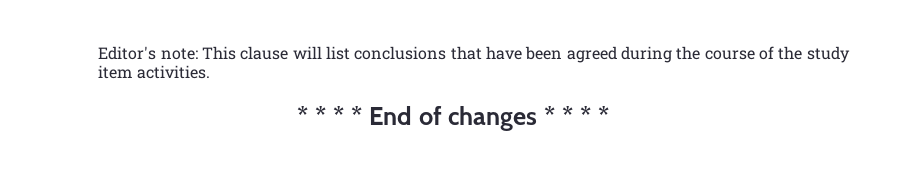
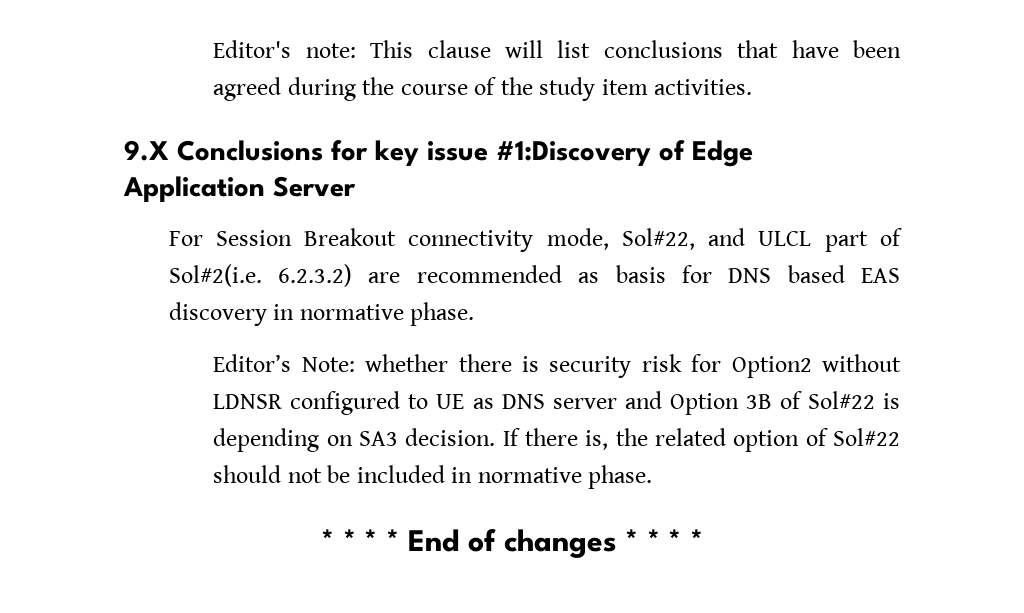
+ 9.X Conclusions for key issue #1:Discovery of Edge Application Server
+ For Session Breakout connectivity mode, Sol#22, and ULCL part of Sol#2(i.e. 6.2.3.2) are recommended as basis for DNS based EAS discovery in normative phase.
+ Editor’s Note: whether there is security risk for Option2 without LDNSR configured to UE as DNS server and Option 3B of Sol#22 is depending on SA3 decision. If there is, the related option of Sol#22 should not be included in normative phase.

